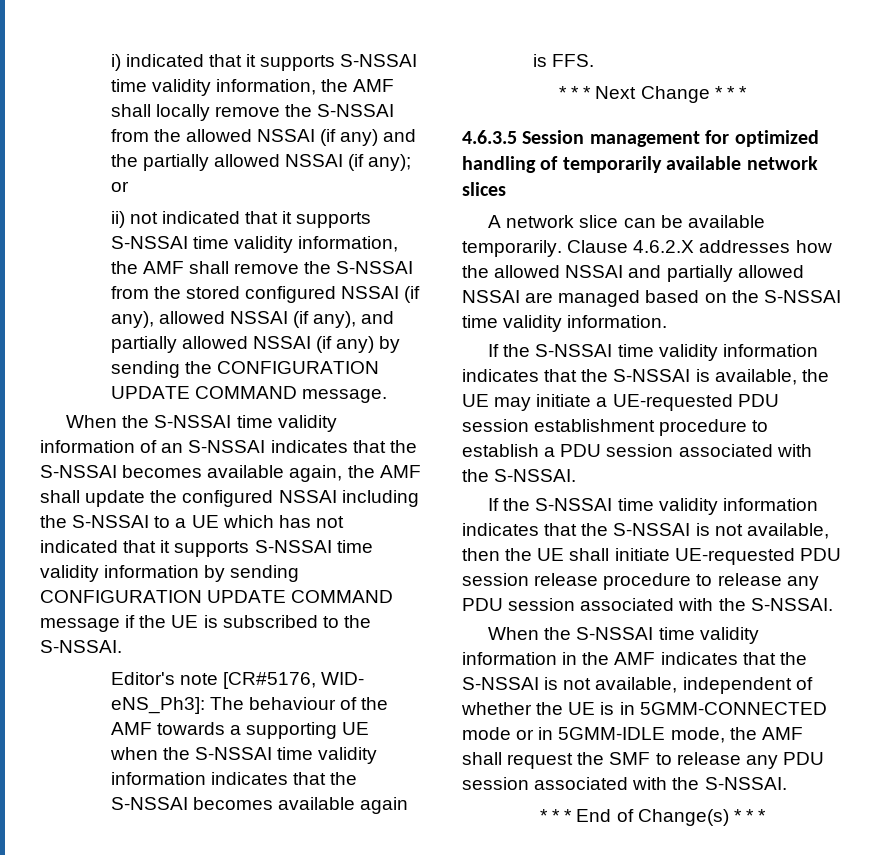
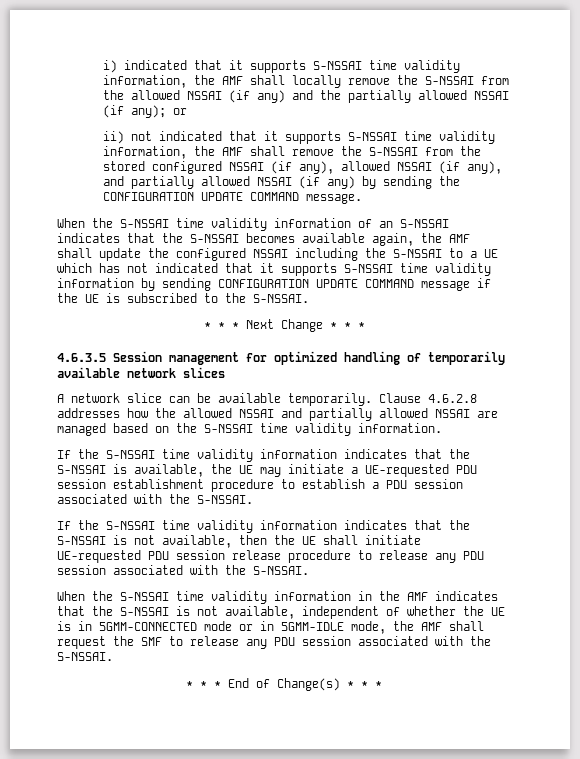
- Editor's note [CR#5176, WID- eNS_Ph3]: The behaviour of the AMF towards a supporting UE when the S-NSSAI time validity information indicates that the S-NSSAI becomes available again is FFS.
- Clause 4.6.2.X addresses how the allowed NSSAI and partially allowed NSSAI are managed based on the S-NSSAI time validity information.
+ Clause 4.6.2.8 addresses how the allowed NSSAI and partially allowed NSSAI are managed based on the S-NSSAI time validity information.

